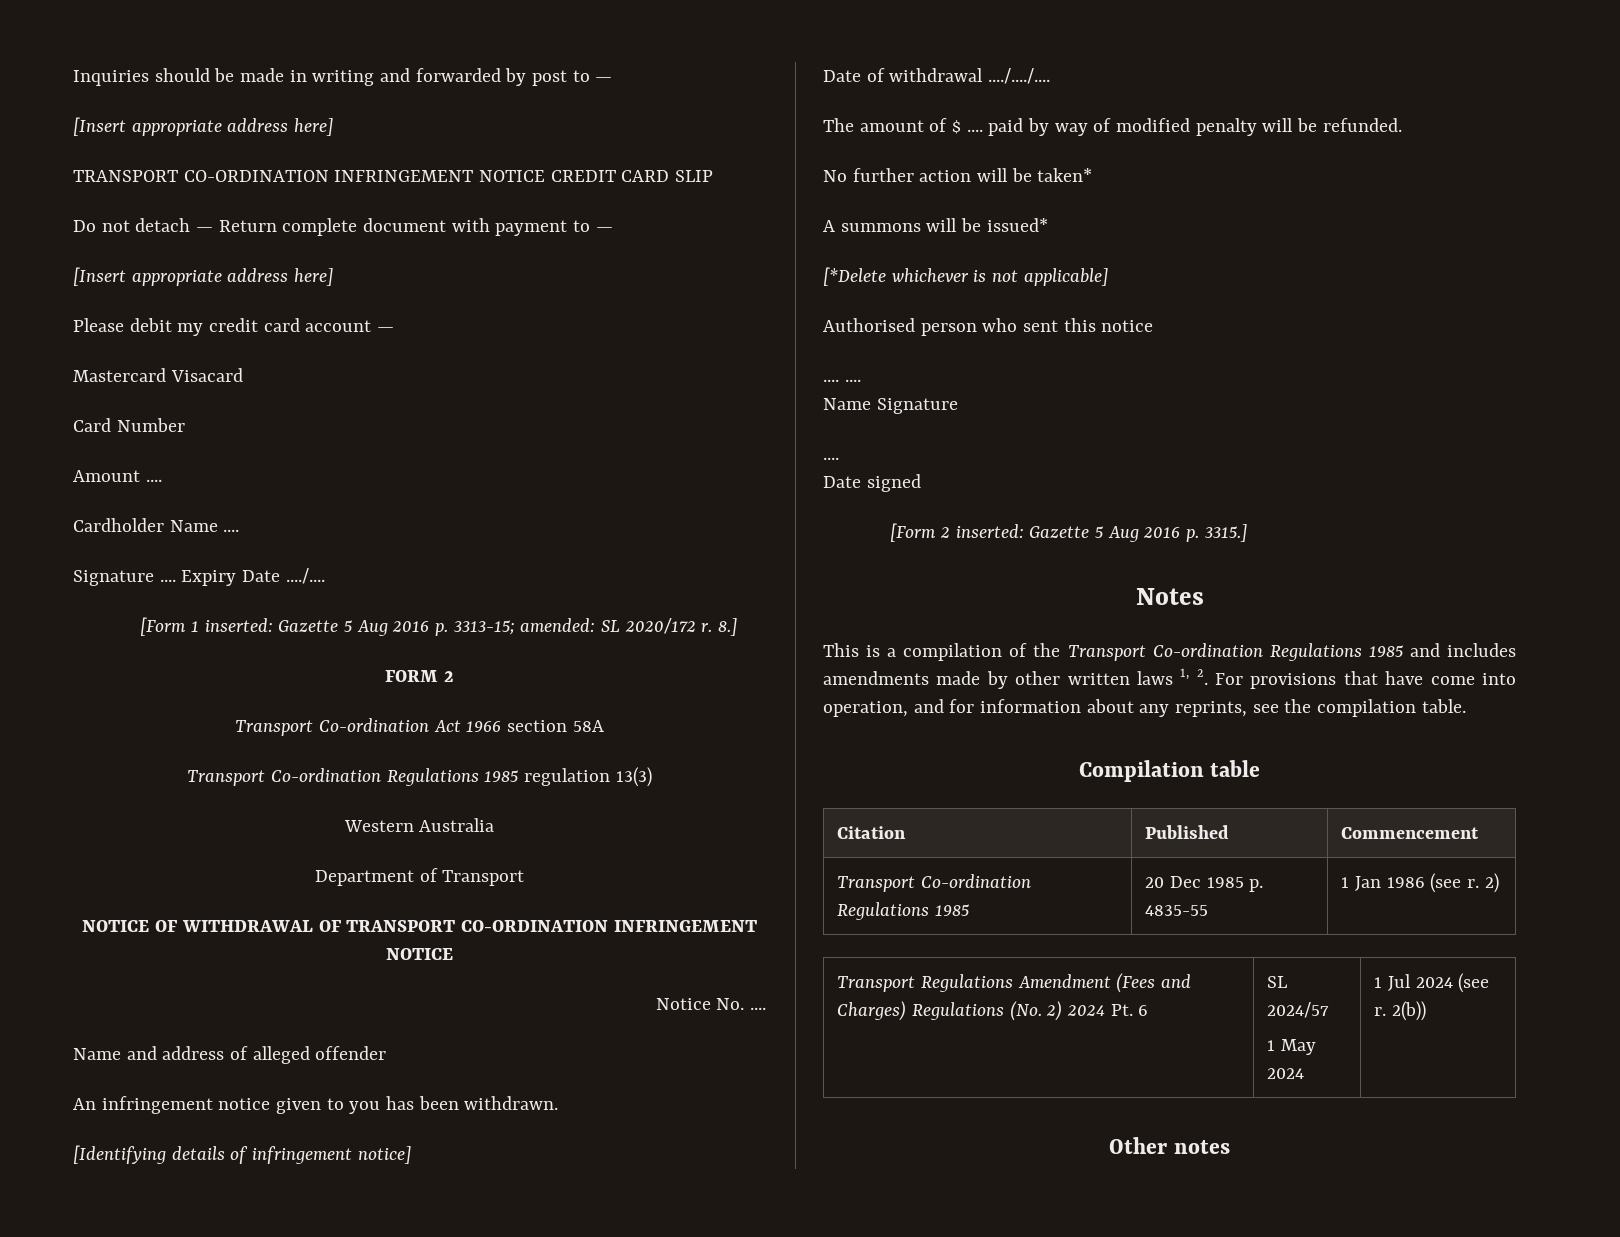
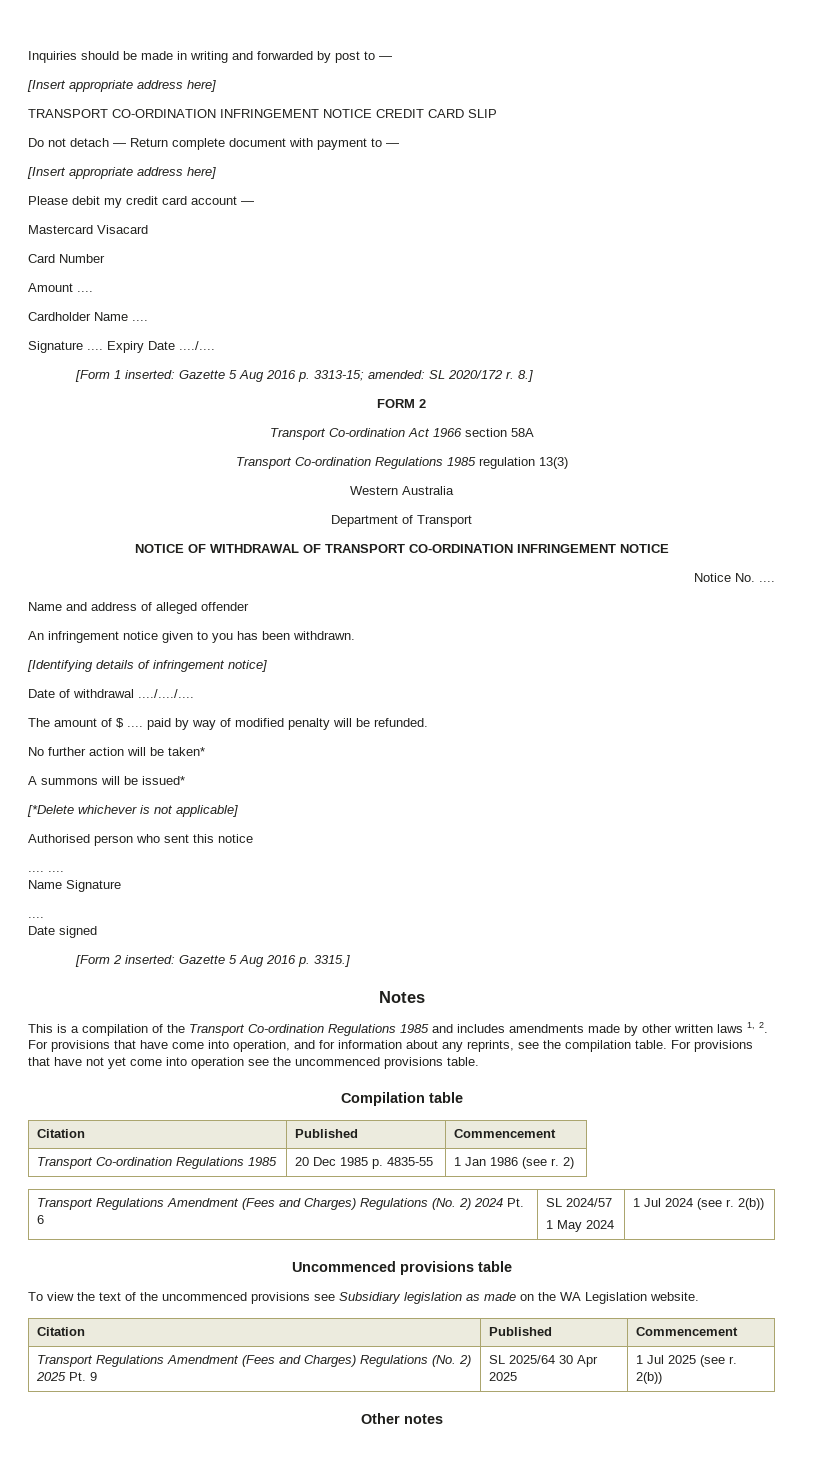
+ For provisions that have not yet come into operation see the uncommenced provisions table.
+ Uncommenced provisions table
+ To view the text of the uncommenced provisions see Subsidiary legislation as made on the WA Legislation website.
+ Citation | Published | Commencement
+ Transport Regulations Amendment (Fees and Charges) Regulations (No. 2) 2025 Pt. 9 | SL 2025/64 30 Apr 2025 | 1 Jul 2025 (see r. 2(b))

